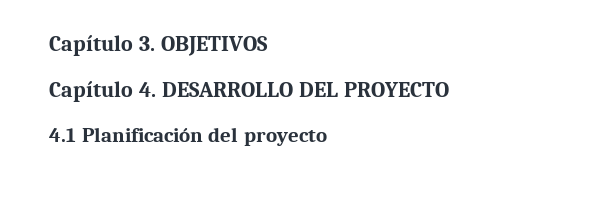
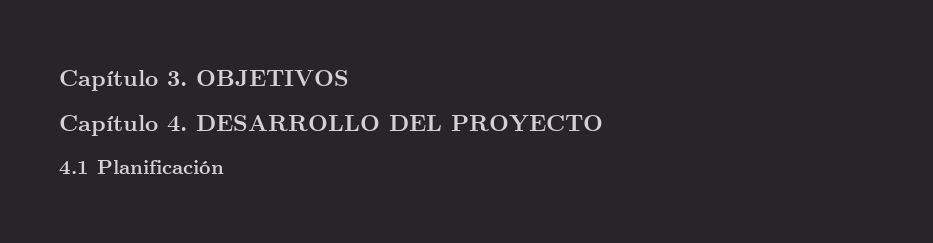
- 4.1 Planificación del proyecto
+ 4.1 Planificación

